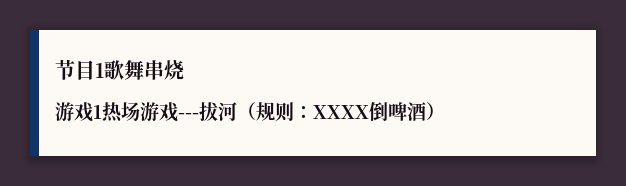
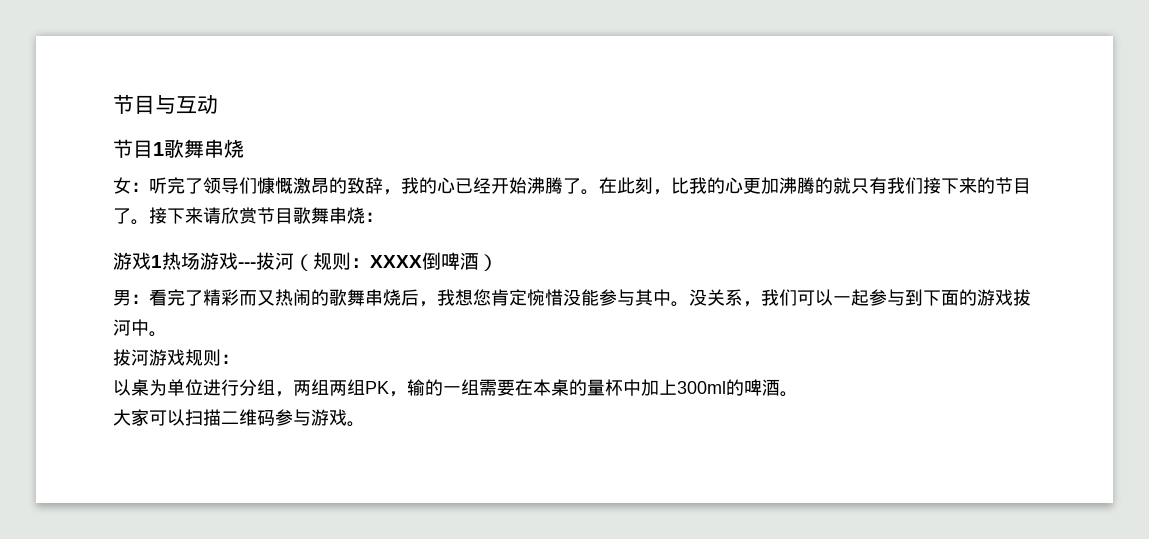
+ 节目与互动
+ 女：听完了领导们慷慨激昂的致辞，我的心已经开始沸腾了。在此刻，比我的心更加沸腾的就只有我们接下来的节目了。接下来请欣赏节目歌舞串烧：
+ 男：看完了精彩而又热闹的歌舞串烧后，我想您肯定惋惜没能参与其中。没关系，我们可以一起参与到下面的游戏拔河中。
+ 拔河游戏规则：
+ 以桌为单位进行分组，两组两组PK，输的一组需要在本桌的量杯中加上300ml的啤酒。
+ 大家可以扫描二维码参与游戏。

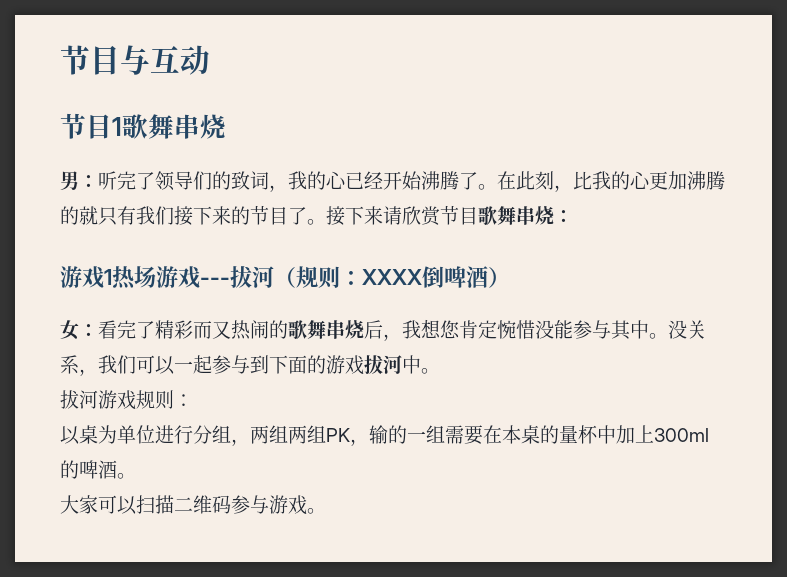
- 女：听完了领导们慷慨激昂的致辞，我的心已经开始沸腾了。
+ 男：听完了领导们的致词，我的心已经开始沸腾了。
- 男：看完了精彩而又热闹的歌舞串烧后，我想您肯定惋惜没能参与其中。
+ 女：看完了精彩而又热闹的歌舞串烧后，我想您肯定惋惜没能参与其中。

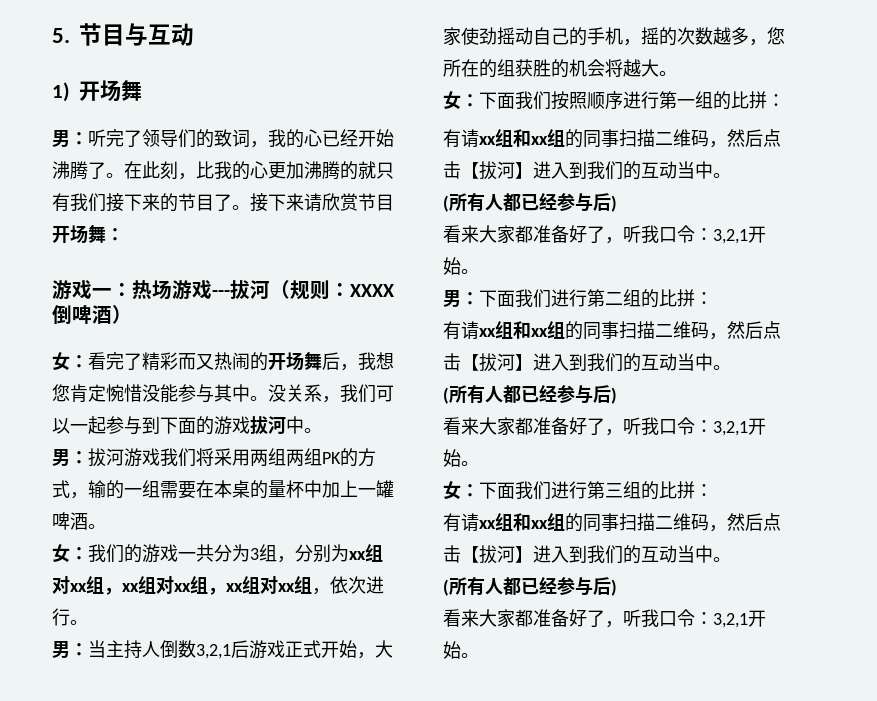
- 节目与互动
+ 5.节目与互动
- 节目1歌舞串烧
+ 1)开场舞
- 接下来请欣赏节目歌舞串烧：
+ 接下来请欣赏节目开场舞：
- 游戏1热场游戏---拔河（规则：XXXX倒啤酒）
+ 游戏一：热场游戏---拔河（规则：XXXX倒啤酒）
- 女：看完了精彩而又热闹的歌舞串烧后，我想您肯定惋惜没能参与其中。
+ 女：看完了精彩而又热闹的开场舞后，我想您肯定惋惜没能参与其中。
- 拔河游戏规则：
- 以桌为单位进行分组，两组两组PK，输的一组需要在本桌的量杯中加上300ml的啤酒。
+ 男：拔河游戏我们将采用两组两组PK的方式，输的一组需要在本桌的量杯中加上一罐啤酒。
- 大家可以扫描二维码参与游戏。
+ 女：我们的游戏一共分为3组，分别为xx组对xx组，xx组对xx组，xx组对xx组，依次进行。
+ 男：当主持人倒数3,2,1后游戏正式开始，大家使劲摇动自己的手机，摇的次数越多，您所在的组获胜的机会将越大。
+ 女：下面我们按照顺序进行第一组的比拼：
+ 有请xx组和xx组的同事扫描二维码，然后点击【拔河】进入到我们的互动当中。
+ (所有人都已经参与后)
+ 看来大家都准备好了，听我口令：3,2,1开始。
+ 男：下面我们进行第二组的比拼：
+ 有请xx组和xx组的同事扫描二维码，然后点击【拔河】进入到我们的互动当中。
+ (所有人都已经参与后)
+ 看来大家都准备好了，听我口令：3,2,1开始。
+ 女：下面我们进行第三组的比拼：
+ 有请xx组和xx组的同事扫描二维码，然后点击【拔河】进入到我们的互动当中。
+ (所有人都已经参与后)
+ 看来大家都准备好了，听我口令：3,2,1开始。

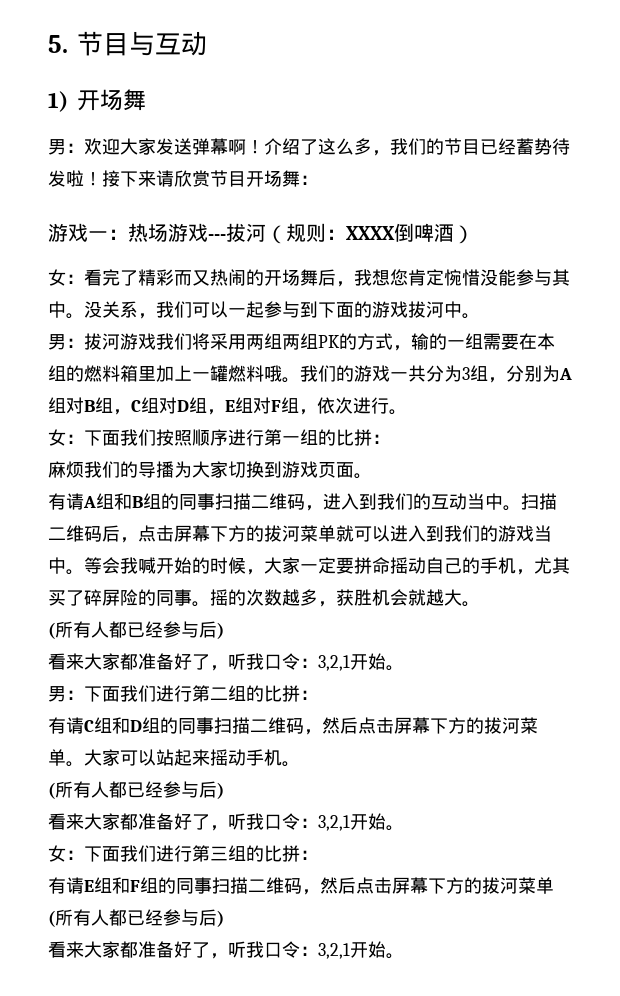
- 男：听完了领导们的致词，我的心已经开始沸腾了。在此刻，比我的心更加沸腾的就只有我们接下来的节目了。
+ 男：欢迎大家发送弹幕啊！介绍了这么多，我们的节目已经蓄势待发啦！
- 男：拔河游戏我们将采用两组两组PK的方式，输的一组需要在本桌的量杯中加上一罐啤酒。
- 女：我们的游戏一共分为3组，分别为xx组对xx组，xx组对xx组，xx组对xx组，依次进行。
- 男：当主持人倒数3,2,1后游戏正式开始，大家使劲摇动自己的手机，摇的次数越多，您所在的组获胜的机会将越大。
+ 男：拔河游戏我们将采用两组两组PK的方式，输的一组需要在本组的燃料箱里加上一罐燃料哦。我们的游戏一共分为3组，分别为A组对B组，C组对D组，E组对F组，依次进行。
  女：下面我们按照顺序进行第一组的比拼：
- 有请xx组和xx组的同事扫描二维码，然后点击【拔河】进入到我们的互动当中。
+ 麻烦我们的导播为大家切换到游戏页面。
+ 有请A组和B组的同事扫描二维码，进入到我们的互动当中。扫描二维码后，点击屏幕下方的拔河菜单就可以进入到我们的游戏当中。等会我喊开始的时候，大家一定要拼命摇动自己的手机，尤其买了碎屏险的同事。摇的次数越多，获胜机会就越大。
  男：下面我们进行第二组的比拼：
- 有请xx组和xx组的同事扫描二维码，然后点击【拔河】进入到我们的互动当中。
+ 有请C组和D组的同事扫描二维码，然后点击屏幕下方的拔河菜单。大家可以站起来摇动手机。
  女：下面我们进行第三组的比拼：
- 有请xx组和xx组的同事扫描二维码，然后点击【拔河】进入到我们的互动当中。
+ 有请E组和F组的同事扫描二维码，然后点击屏幕下方的拔河菜单

